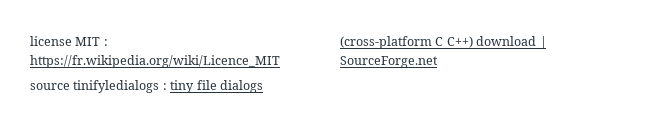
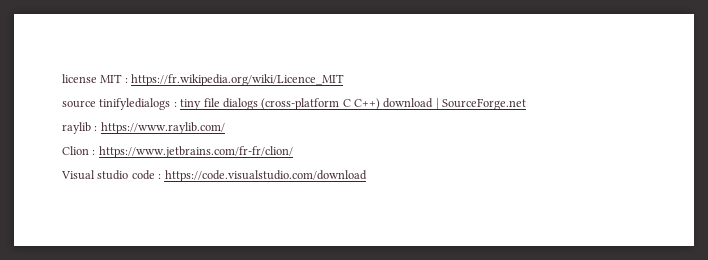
+ raylib : https://www.raylib.com/
+ Clion : https://www.jetbrains.com/fr-fr/clion/
+ Visual studio code : https://code.visualstudio.com/download

